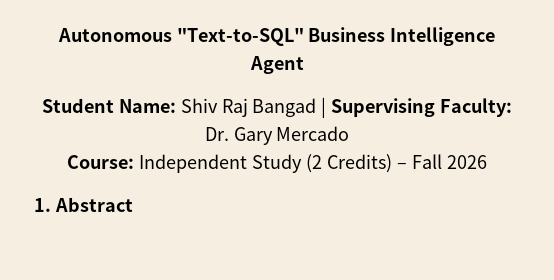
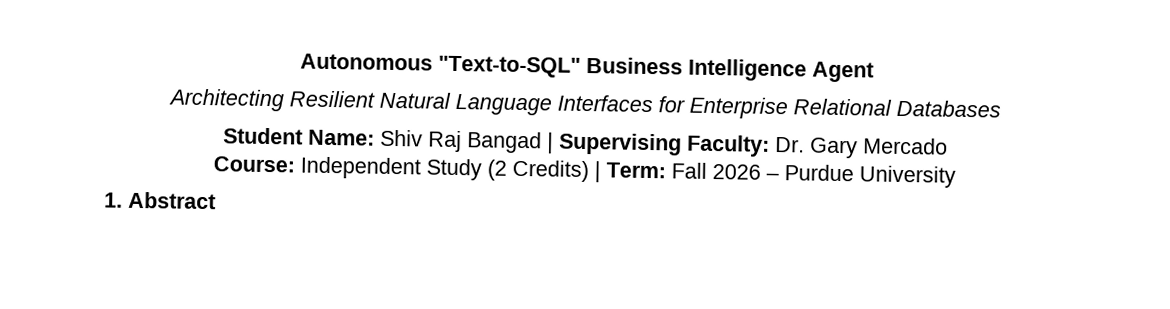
+ Architecting Resilient Natural Language Interfaces for Enterprise Relational Databases
- Course: Independent Study (2 Credits) – Fall 2026
+ Course: Independent Study (2 Credits) | Term: Fall 2026 – Purdue University

